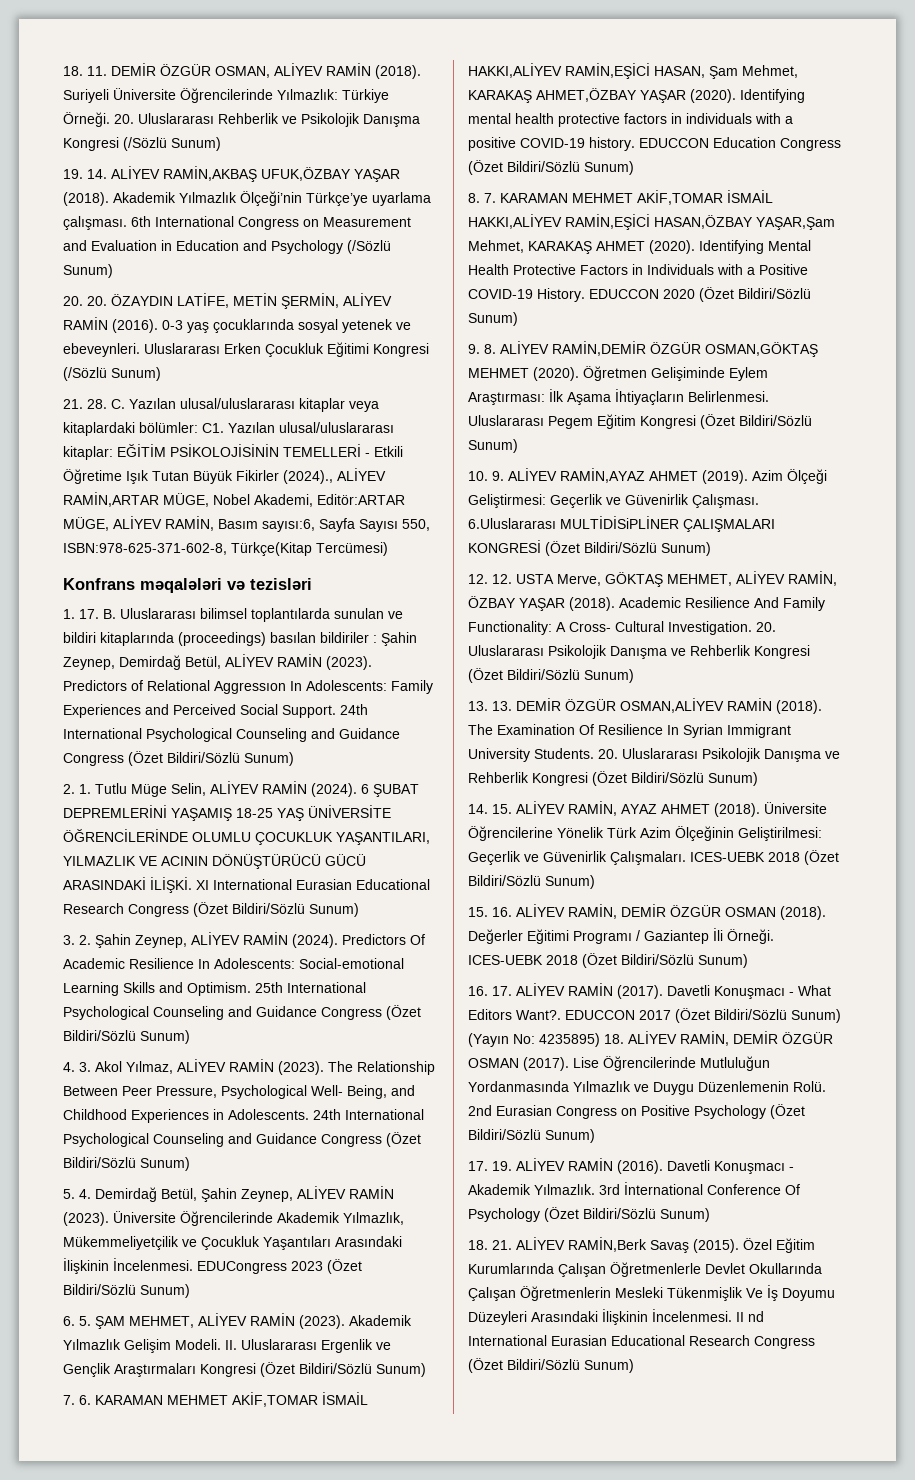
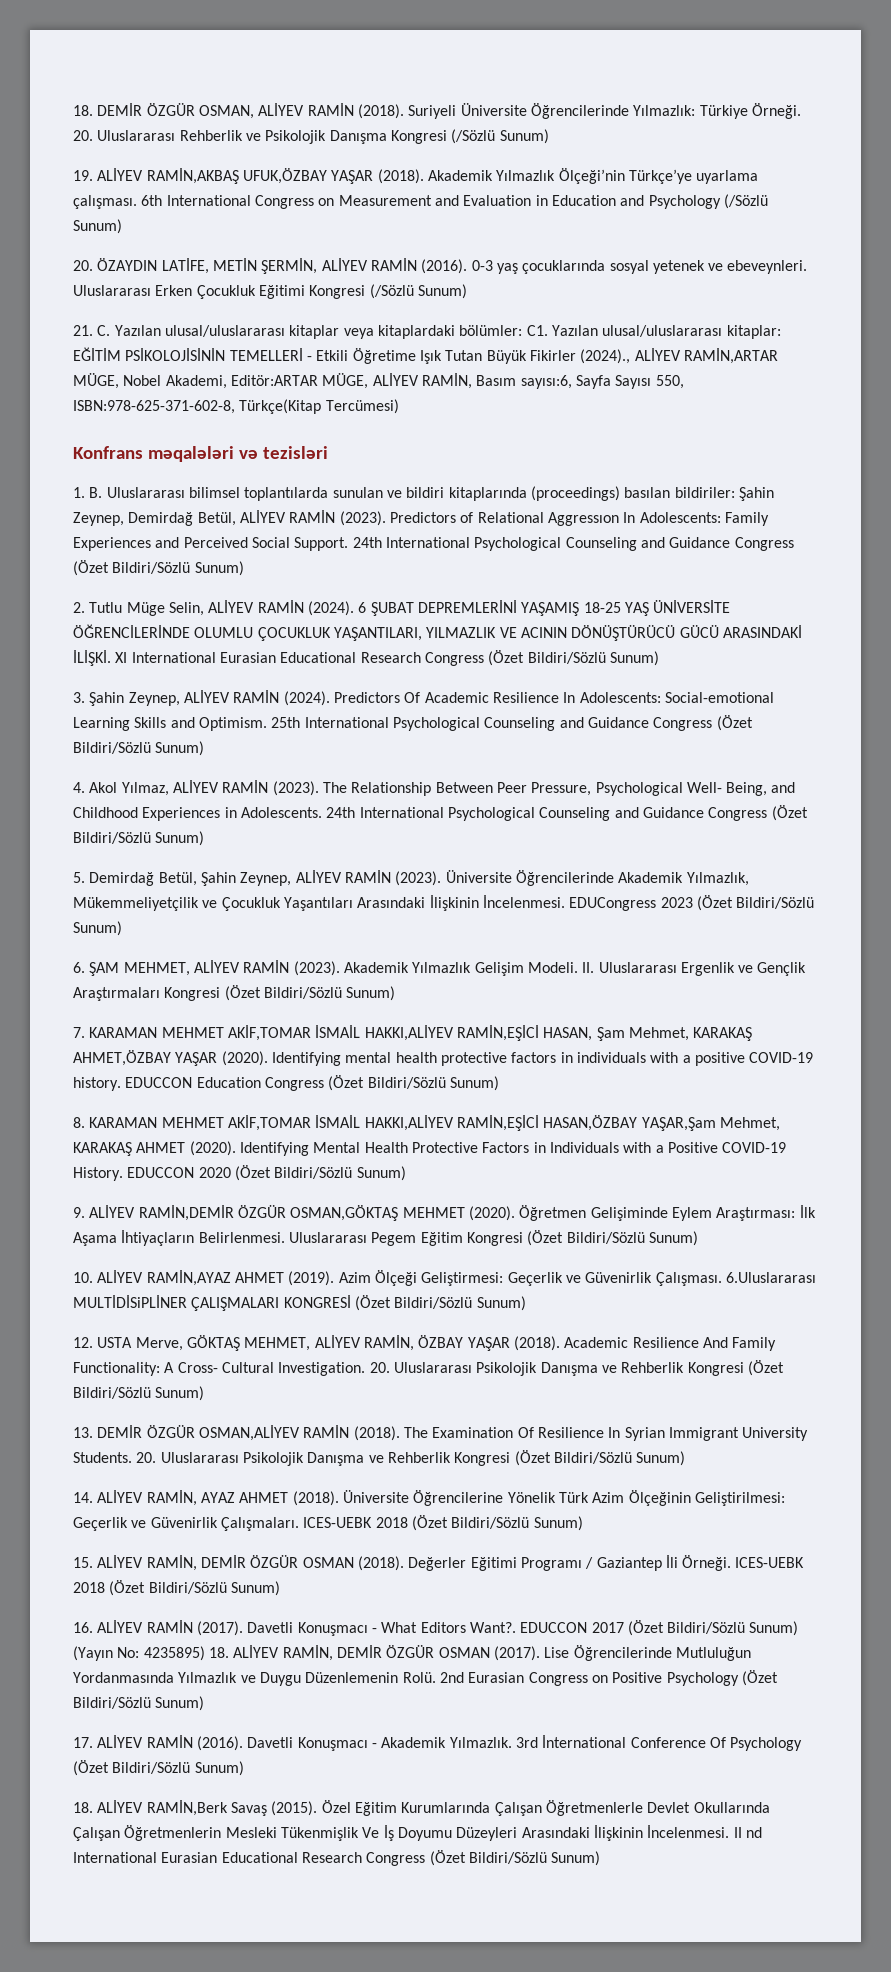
- 18. 11. DEMİR ÖZGÜR OSMAN, ALİYEV RAMİN (2018).
+ 18. DEMİR ÖZGÜR OSMAN, ALİYEV RAMİN (2018).
- 19. 14. ALİYEV RAMİN,AKBAŞ UFUK,ÖZBAY YAŞAR (2018).
+ 19. ALİYEV RAMİN,AKBAŞ UFUK,ÖZBAY YAŞAR (2018).
- 20. 20. ÖZAYDIN LATİFE, METİN ŞERMİN, ALİYEV RAMİN (2016).
+ 20. ÖZAYDIN LATİFE, METİN ŞERMİN, ALİYEV RAMİN (2016).
- 21. 28. C. Yazılan ulusal/uluslararası kitaplar veya kitaplardaki bölümler: C1. Yazılan ulusal/uluslararası kitaplar: EĞİTİM PSİKOLOJİSİNİN TEMELLERİ - Etkili Öğretime Işık Tutan Büyük Fikirler (2024)., ALİYEV RAMİN,ARTAR MÜGE, Nobel Akademi, Editör:ARTAR MÜGE, ALİYEV RAMİN, Basım sayısı:6, Sayfa Sayısı 550, ISBN:978-625-371-602-8, Türkçe(Kitap Tercümesi)
+ 21. C. Yazılan ulusal/uluslararası kitaplar veya kitaplardaki bölümler: C1. Yazılan ulusal/uluslararası kitaplar: EĞİTİM PSİKOLOJİSİNİN TEMELLERİ - Etkili Öğretime Işık Tutan Büyük Fikirler (2024)., ALİYEV RAMİN,ARTAR MÜGE, Nobel Akademi, Editör:ARTAR MÜGE, ALİYEV RAMİN, Basım sayısı:6, Sayfa Sayısı 550, ISBN:978-625-371-602-8, Türkçe(Kitap Tercümesi)
- 1. 17. B. Uluslararası bilimsel toplantılarda sunulan ve bildiri kitaplarında (proceedings) basılan bildiriler : Şahin Zeynep, Demirdağ Betül, ALİYEV RAMİN (2023).
+ 1. B. Uluslararası bilimsel toplantılarda sunulan ve bildiri kitaplarında (proceedings) basılan bildiriler: Şahin Zeynep, Demirdağ Betül, ALİYEV RAMİN (2023).
- 2. 1. Tutlu Müge Selin, ALİYEV RAMİN (2024).
+ 2. Tutlu Müge Selin, ALİYEV RAMİN (2024).
- 3. 2. Şahin Zeynep, ALİYEV RAMİN (2024).
+ 3. Şahin Zeynep, ALİYEV RAMİN (2024).
- 4. 3. Akol Yılmaz, ALİYEV RAMİN (2023).
+ 4. Akol Yılmaz, ALİYEV RAMİN (2023).
- 5. 4. Demirdağ Betül, Şahin Zeynep, ALİYEV RAMİN (2023).
+ 5. Demirdağ Betül, Şahin Zeynep, ALİYEV RAMİN (2023).
- 6. 5. ŞAM MEHMET, ALİYEV RAMİN (2023).
+ 6. ŞAM MEHMET, ALİYEV RAMİN (2023).
- 7. 6. KARAMAN MEHMET AKİF,TOMAR İSMAİL HAKKI,ALİYEV RAMİN,EŞİCİ HASAN, Şam Mehmet, KARAKAŞ AHMET,ÖZBAY YAŞAR (2020).
+ 7. KARAMAN MEHMET AKİF,TOMAR İSMAİL HAKKI,ALİYEV RAMİN,EŞİCİ HASAN, Şam Mehmet, KARAKAŞ AHMET,ÖZBAY YAŞAR (2020).
- 8. 7. KARAMAN MEHMET AKİF,TOMAR İSMAİL HAKKI,ALİYEV RAMİN,EŞİCİ HASAN,ÖZBAY YAŞAR,Şam Mehmet, KARAKAŞ AHMET (2020).
+ 8. KARAMAN MEHMET AKİF,TOMAR İSMAİL HAKKI,ALİYEV RAMİN,EŞİCİ HASAN,ÖZBAY YAŞAR,Şam Mehmet, KARAKAŞ AHMET (2020).
- 9. 8. ALİYEV RAMİN,DEMİR ÖZGÜR OSMAN,GÖKTAŞ MEHMET (2020).
+ 9. ALİYEV RAMİN,DEMİR ÖZGÜR OSMAN,GÖKTAŞ MEHMET (2020).
- 10. 9. ALİYEV RAMİN,AYAZ AHMET (2019).
+ 10. ALİYEV RAMİN,AYAZ AHMET (2019).
- 12. 12. USTA Merve, GÖKTAŞ MEHMET, ALİYEV RAMİN, ÖZBAY YAŞAR (2018).
+ 12. USTA Merve, GÖKTAŞ MEHMET, ALİYEV RAMİN, ÖZBAY YAŞAR (2018).
- 13. 13. DEMİR ÖZGÜR OSMAN,ALİYEV RAMİN (2018).
+ 13. DEMİR ÖZGÜR OSMAN,ALİYEV RAMİN (2018).
- 14. 15. ALİYEV RAMİN, AYAZ AHMET (2018).
+ 14. ALİYEV RAMİN, AYAZ AHMET (2018).
- 15. 16. ALİYEV RAMİN, DEMİR ÖZGÜR OSMAN (2018).
+ 15. ALİYEV RAMİN, DEMİR ÖZGÜR OSMAN (2018).
- 16. 17. ALİYEV RAMİN (2017).
+ 16. ALİYEV RAMİN (2017).
- 17. 19. ALİYEV RAMİN (2016).
+ 17. ALİYEV RAMİN (2016).
- 18. 21. ALİYEV RAMİN,Berk Savaş (2015).
+ 18. ALİYEV RAMİN,Berk Savaş (2015).

